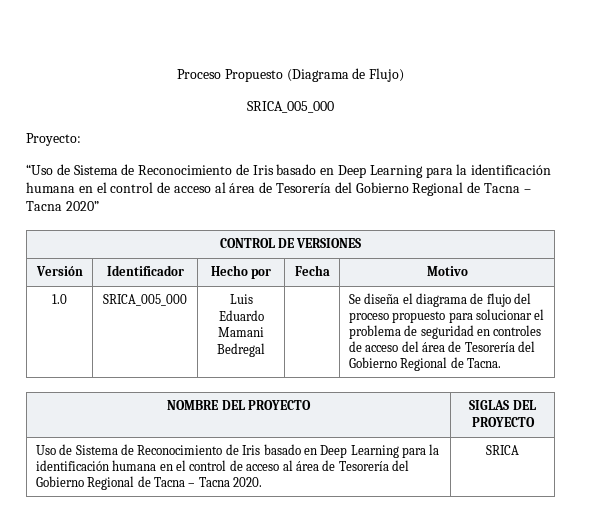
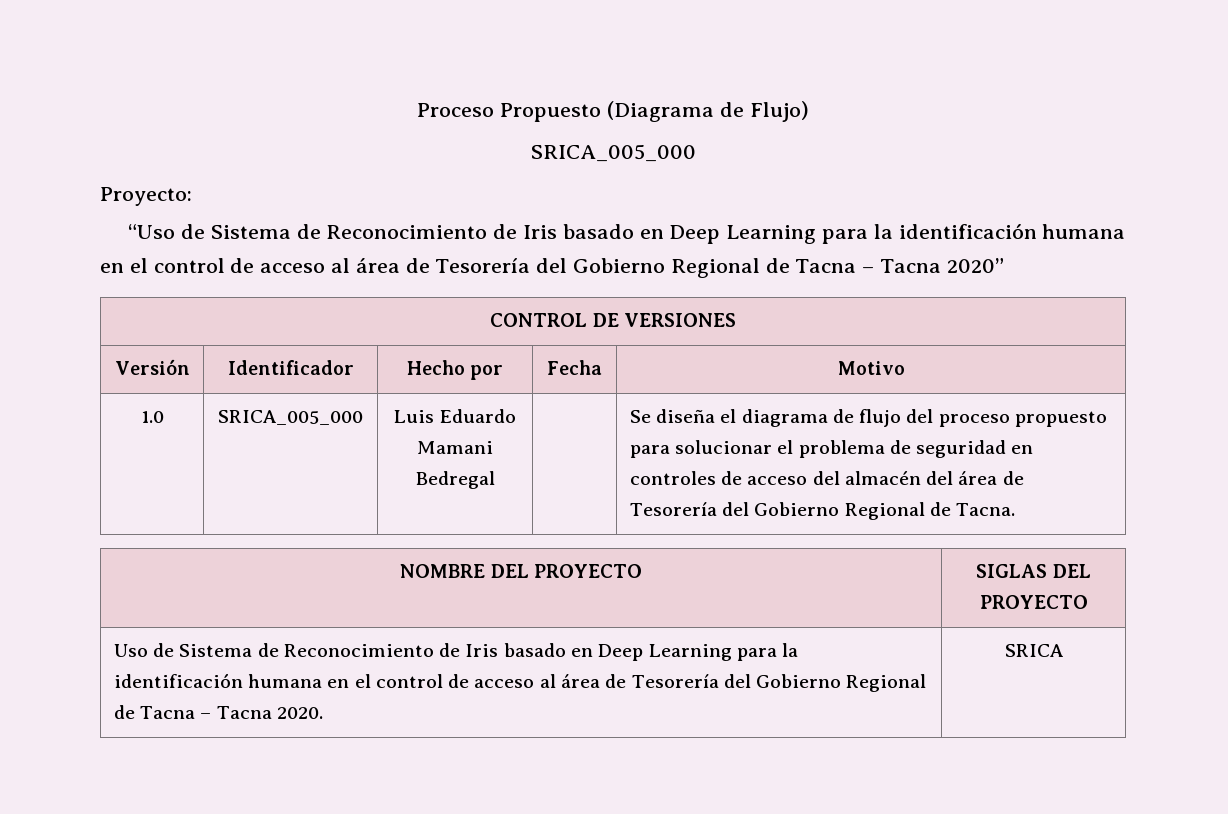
- 1.0 | SRICA_005_000 | Luis Eduardo Mamani Bedregal | | Se diseña el diagrama de flujo del proceso propuesto para solucionar el problema de seguridad en controles de acceso del área de Tesorería del Gobierno Regional de Tacna.
+ 1.0 | SRICA_005_000 | Luis Eduardo Mamani Bedregal | | Se diseña el diagrama de flujo del proceso propuesto para solucionar el problema de seguridad en controles de acceso del almacén del área de Tesorería del Gobierno Regional de Tacna.

